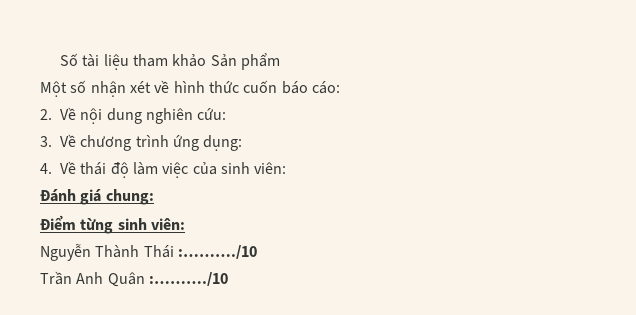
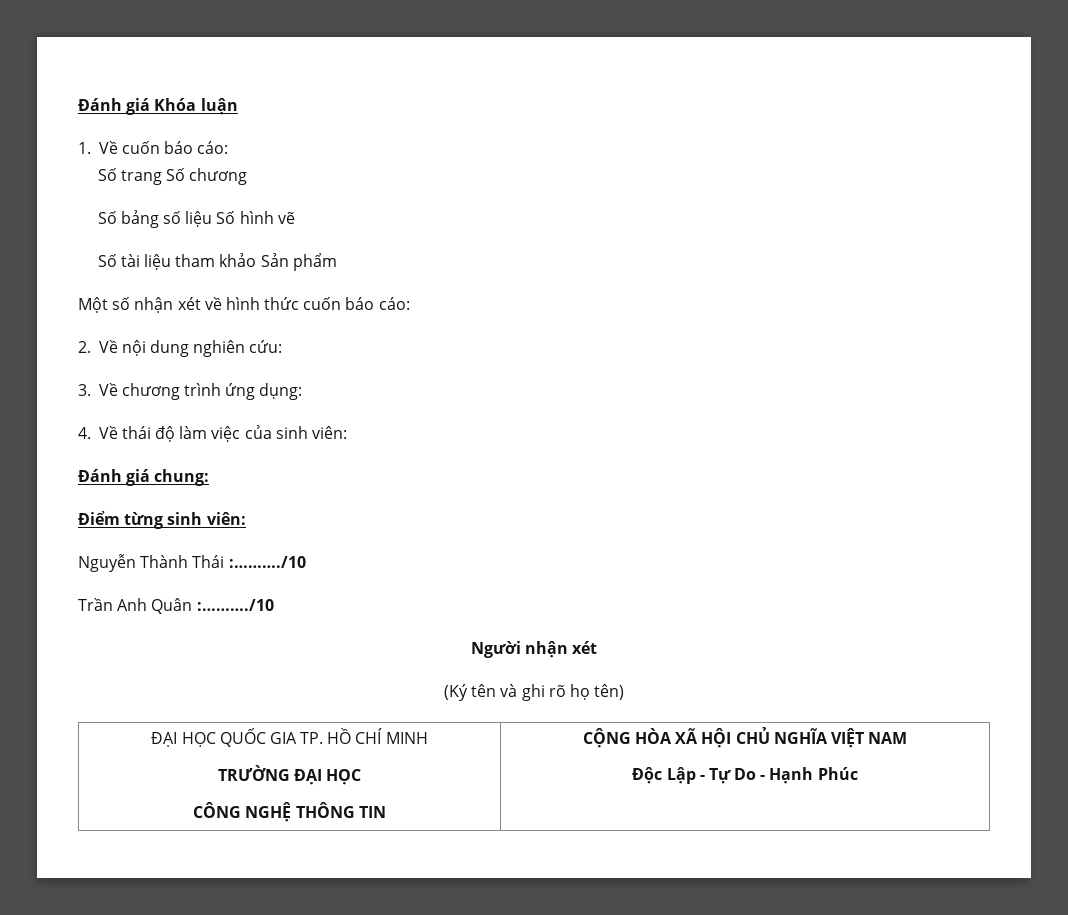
+ Đánh giá Khóa luận
+ 1. Về cuốn báo cáo:
+ Số trang Số chương
+ Số bảng số liệu Số hình vẽ
+ Người nhận xét
+ (Ký tên và ghi rõ họ tên)
+ ĐẠI HỌC QUỐC GIA TP. HỒ CHÍ MINH
+ TRƯỜNG ĐẠI HỌC
+ CÔNG NGHỆ THÔNG TIN | CỘNG HÒA XÃ HỘI CHỦ NGHĨA VIỆT NAM
+ Độc Lập - Tự Do - Hạnh Phúc

